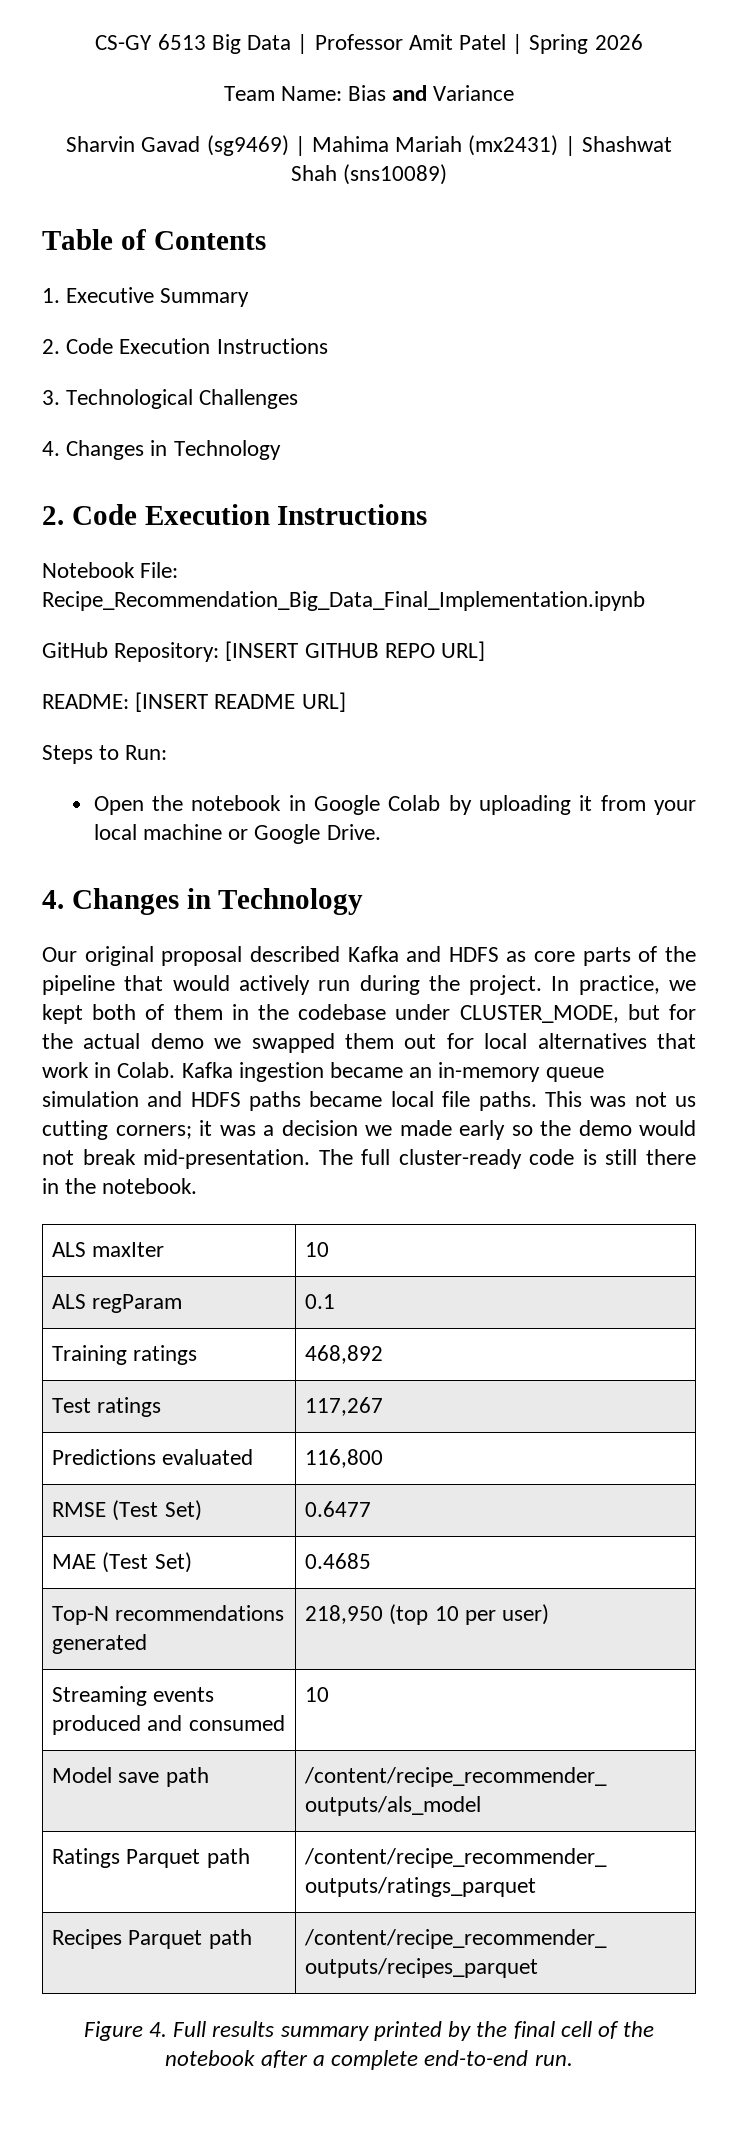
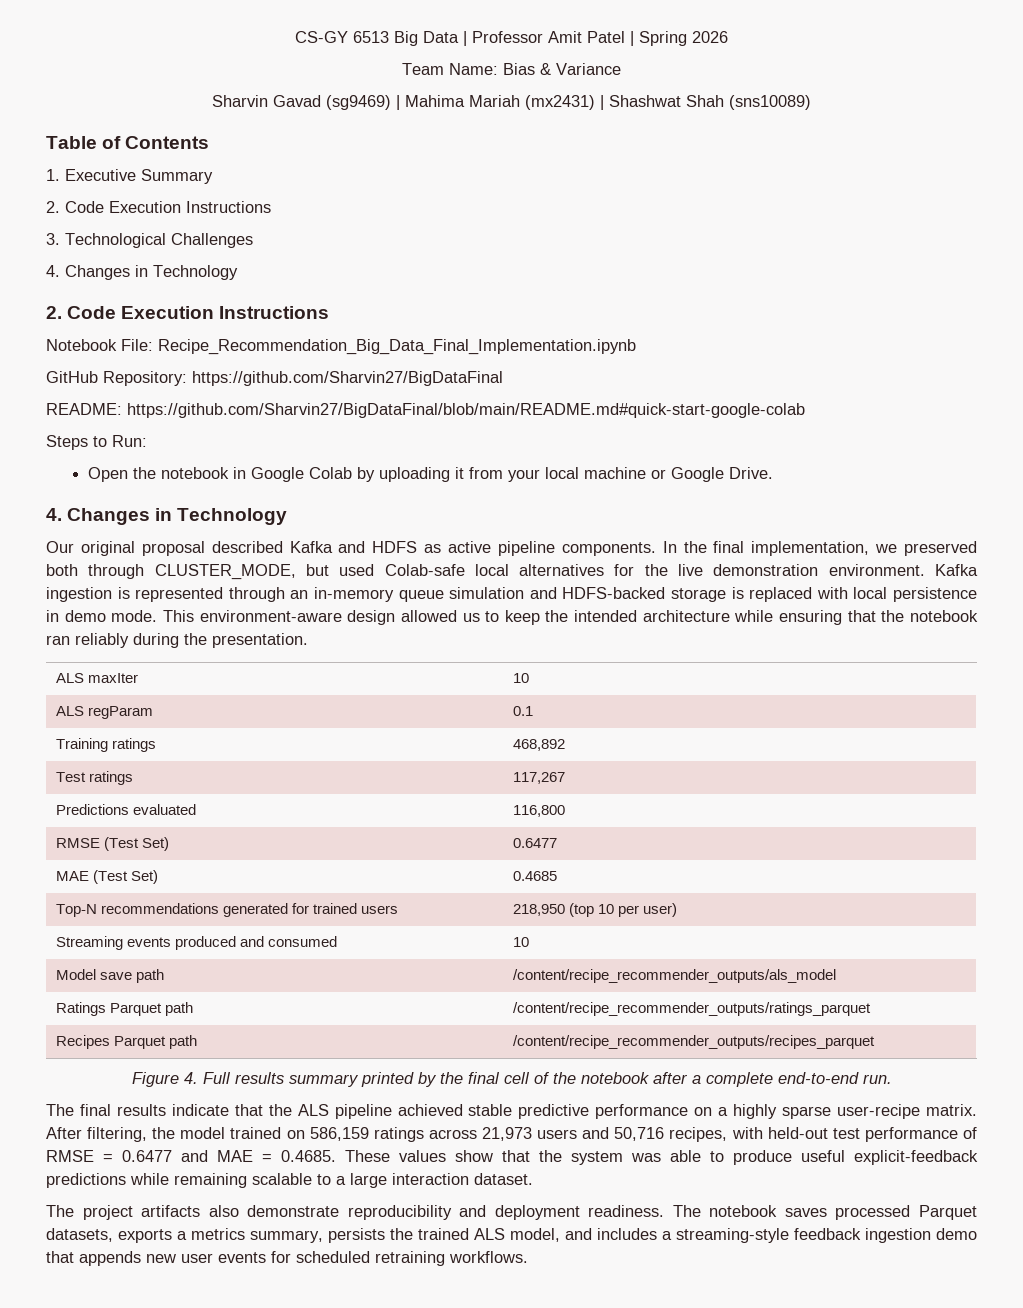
- Team Name: Bias and Variance
+ Team Name: Bias & Variance
- GitHub Repository: [INSERT GITHUB REPO URL]
- README: [INSERT README URL]
+ GitHub Repository: https://github.com/Sharvin27/BigDataFinal
+ README: https://github.com/Sharvin27/BigDataFinal/blob/main/README.md#quick-start-google-colab
- Our original proposal described Kafka and HDFS as core parts of the pipeline that would actively run during the project. In practice, we kept both of them in the codebase under CLUSTER_MODE, but for the actual demo we swapped them out for local alternatives that work in Colab. Kafka ingestion became an in-memory queue simulation and HDFS paths became local file paths. This was not us cutting corners; it was a decision we made early so the demo would not break mid-presentation. The full cluster-ready code is still there in the notebook.
+ Our original proposal described Kafka and HDFS as active pipeline components. In the final implementation, we preserved both through CLUSTER_MODE, but used Colab-safe local alternatives for the live demonstration environment. Kafka ingestion is represented through an in-memory queue simulation and HDFS-backed storage is replaced with local persistence in demo mode. This environment-aware design allowed us to keep the intended architecture while ensuring that the notebook ran reliably during the presentation.
- Top-N recommendations generated | 218,950 (top 10 per user)
+ Top-N recommendations generated for trained users | 218,950 (top 10 per user)
+ The final results indicate that the ALS pipeline achieved stable predictive performance on a highly sparse user-recipe matrix. After filtering, the model trained on 586,159 ratings across 21,973 users and 50,716 recipes, with held-out test performance of RMSE = 0.6477 and MAE = 0.4685. These values show that the system was able to produce useful explicit-feedback predictions while remaining scalable to a large interaction dataset.
+ The project artifacts also demonstrate reproducibility and deployment readiness. The notebook saves processed Parquet datasets, exports a metrics summary, persists the trained ALS model, and includes a streaming-style feedback ingestion demo that appends new user events for scheduled retraining workflows.

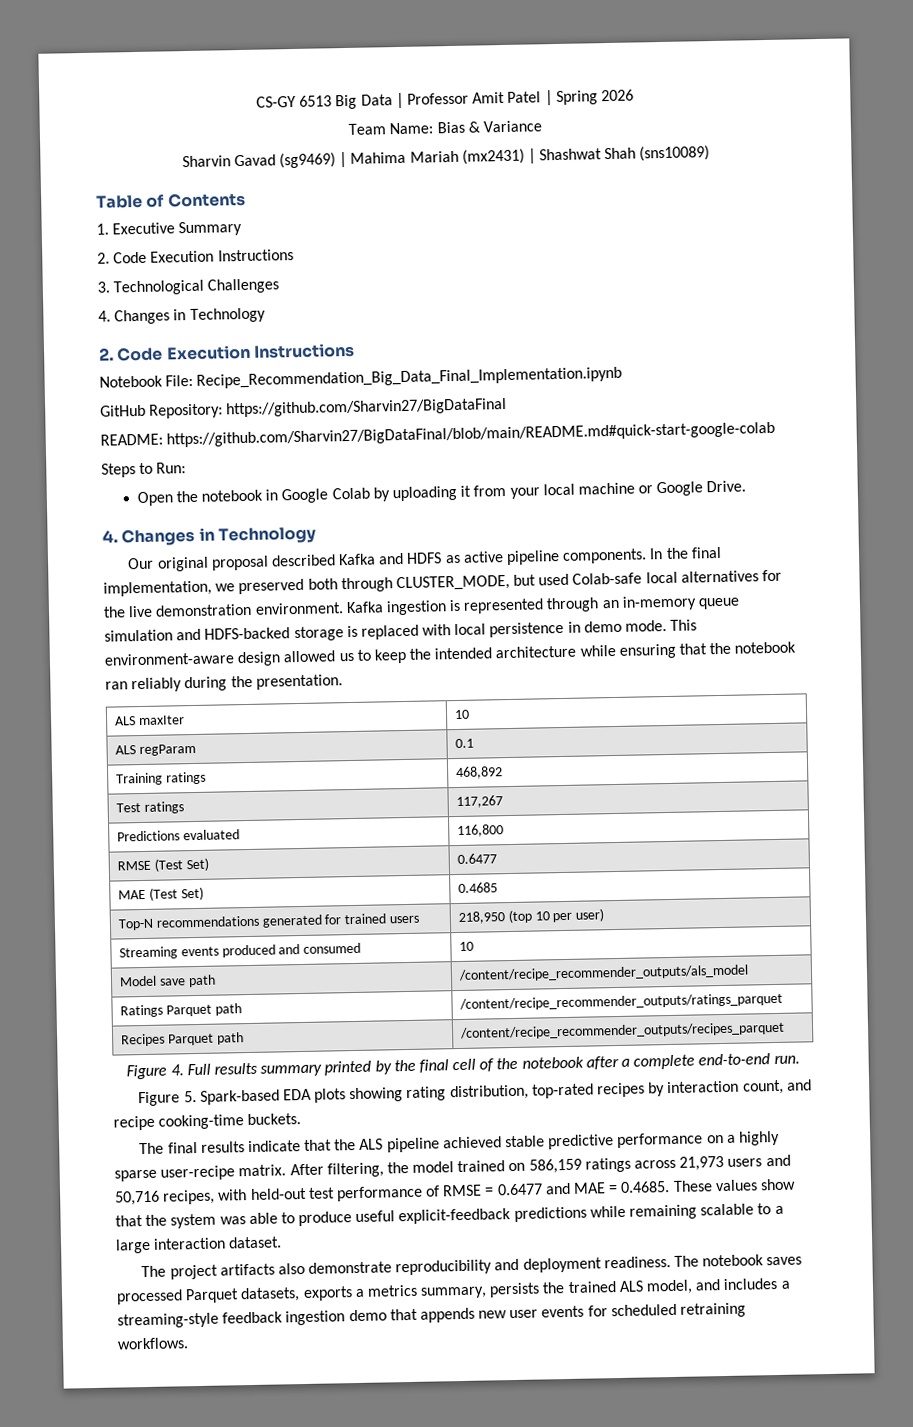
+ Figure 5. Spark-based EDA plots showing rating distribution, top-rated recipes by interaction count, and recipe cooking-time buckets.

